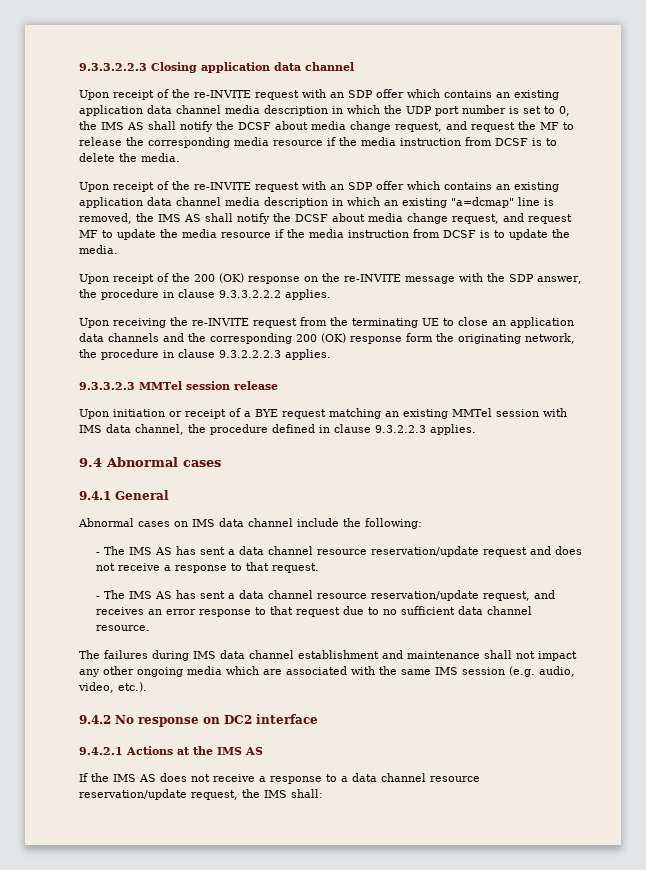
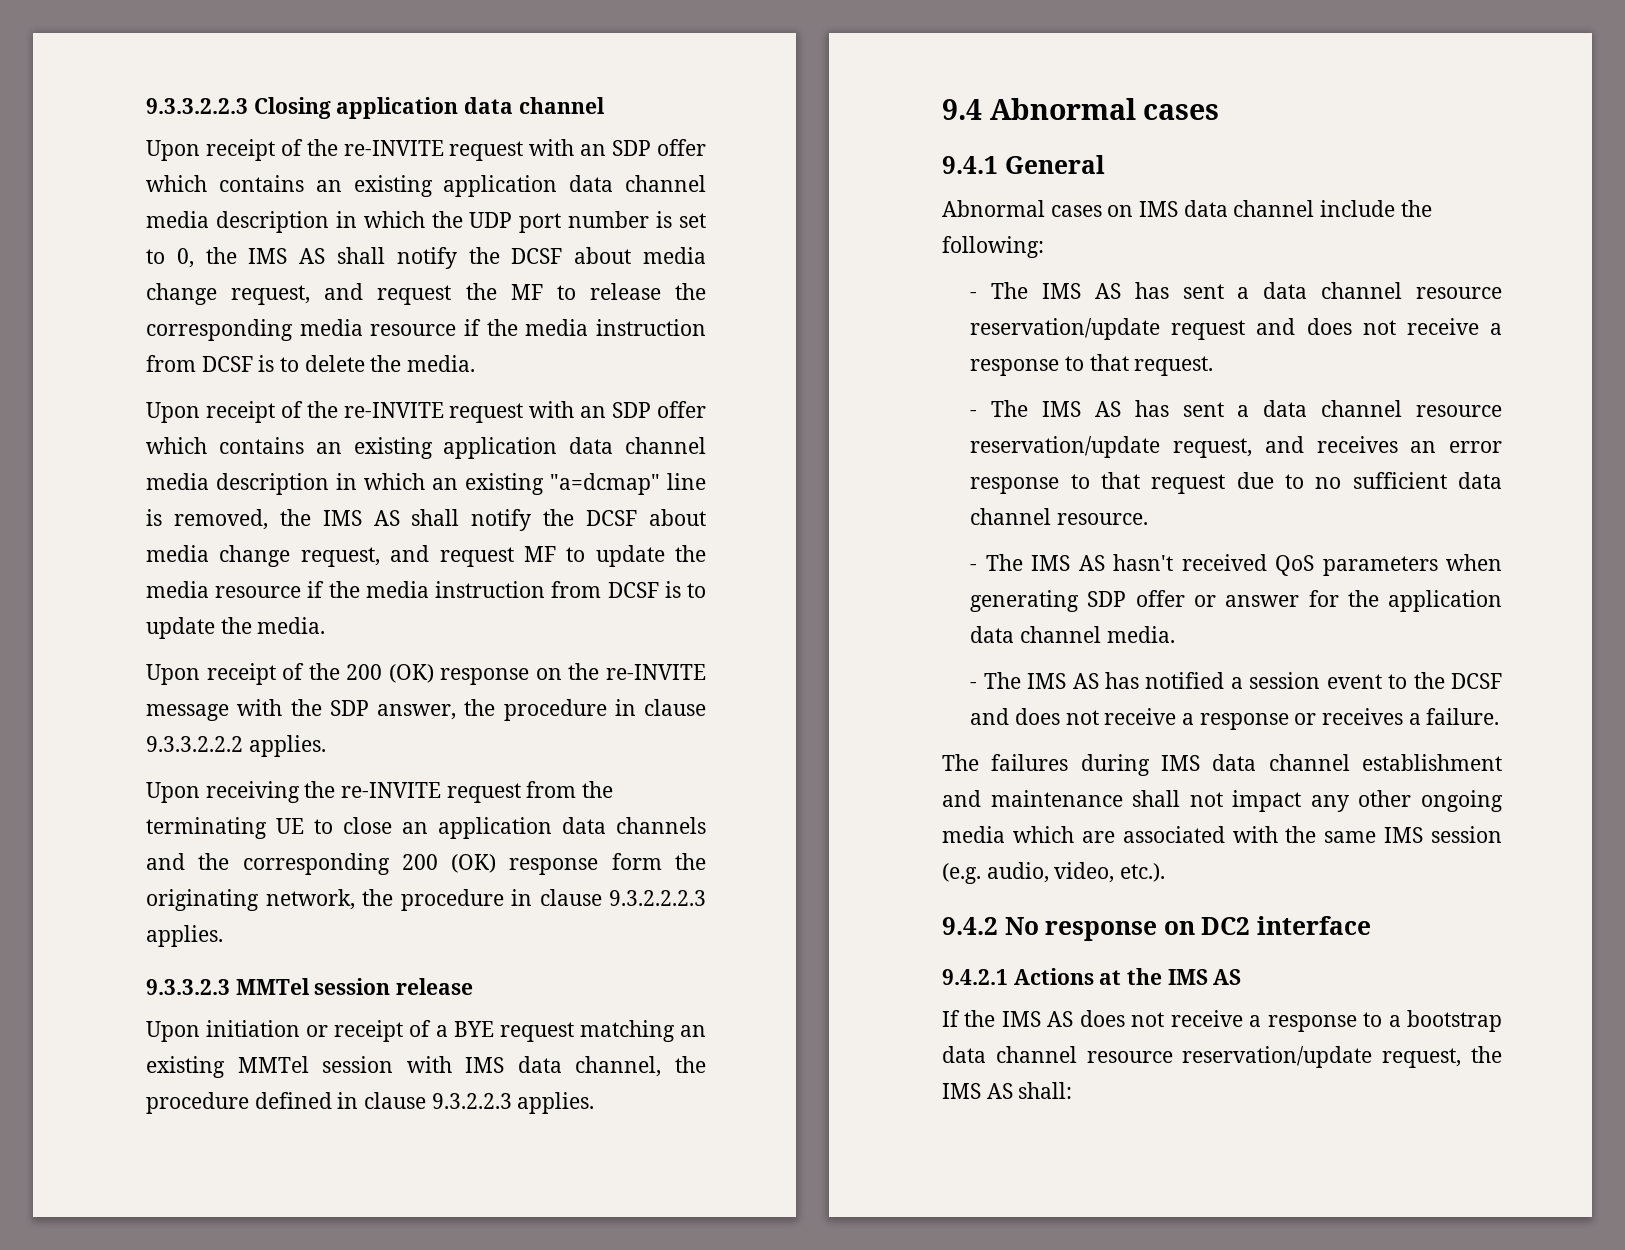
+ - The IMS AS hasn't received QoS parameters when generating SDP offer or answer for the application data channel media.
+ - The IMS AS has notified a session event to the DCSF and does not receive a response or receives a failure.
- If the IMS AS does not receive a response to a data channel resource reservation/update request, the IMS shall:
+ If the IMS AS does not receive a response to a bootstrap data channel resource reservation/update request, the IMS AS shall:

